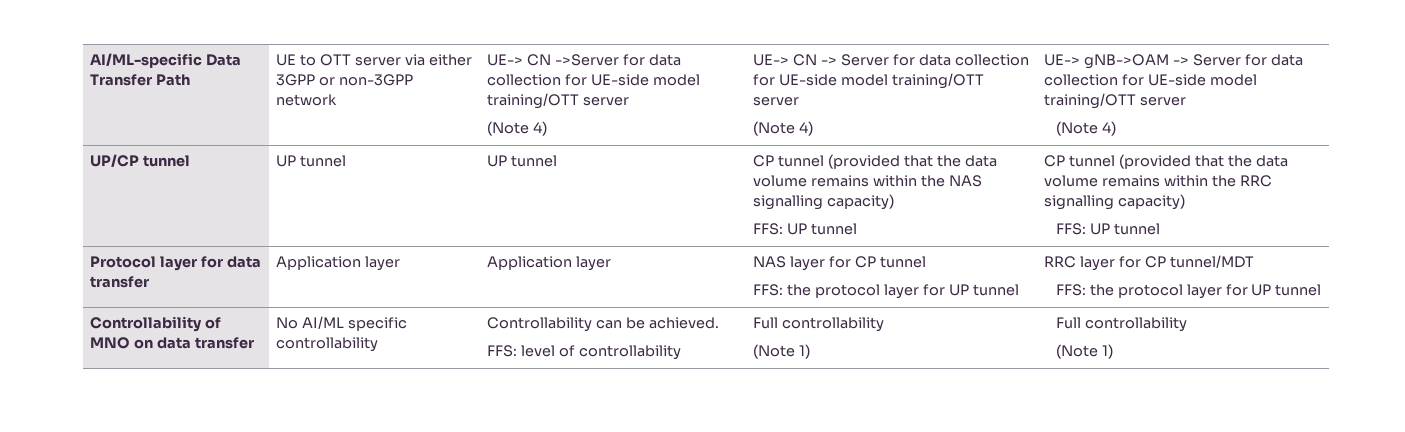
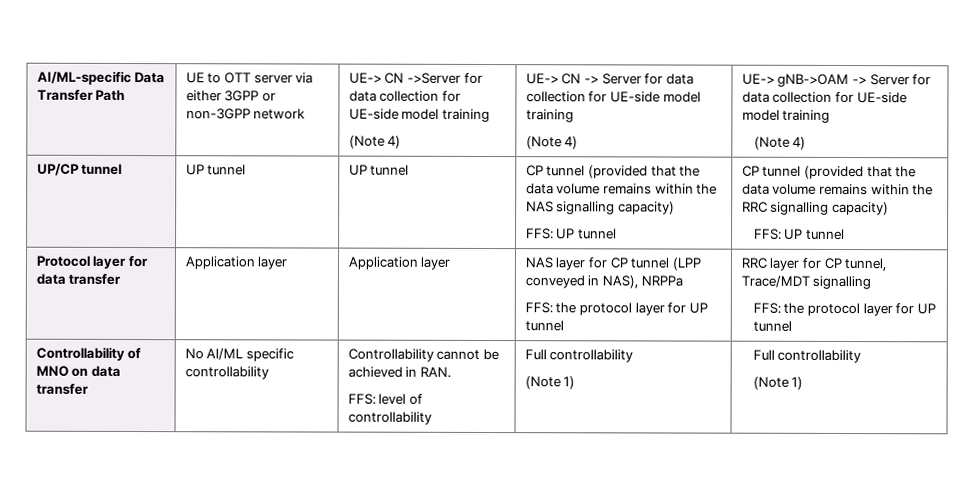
- UE-> CN ->Server for data collection for UE-side model training/OTT server
+ UE-> CN ->Server for data collection for UE-side model training
- UE-> CN -> Server for data collection for UE-side model training/OTT server
+ UE-> CN -> Server for data collection for UE-side model training
- UE-> gNB->OAM -> Server for data collection for UE-side model training/OTT server
+ UE-> gNB->OAM -> Server for data collection for UE-side model training
- Protocol layer for data transfer | Application layer | Application layer | NAS layer for CP tunnel
- FFS: the protocol layer for UP tunnel | RRC layer for CP tunnel/MDT
+ Protocol layer for data transfer | Application layer | Application layer | NAS layer for CP tunnel (LPP conveyed in NAS), NRPPa
+ FFS: the protocol layer for UP tunnel | RRC layer for CP tunnel, Trace/MDT signalling
- Controllability of MNO on data transfer | No AI/ML specific controllability | Controllability can be achieved.
+ Controllability of MNO on data transfer | No AI/ML specific controllability | Controllability cannot be achieved in RAN.

